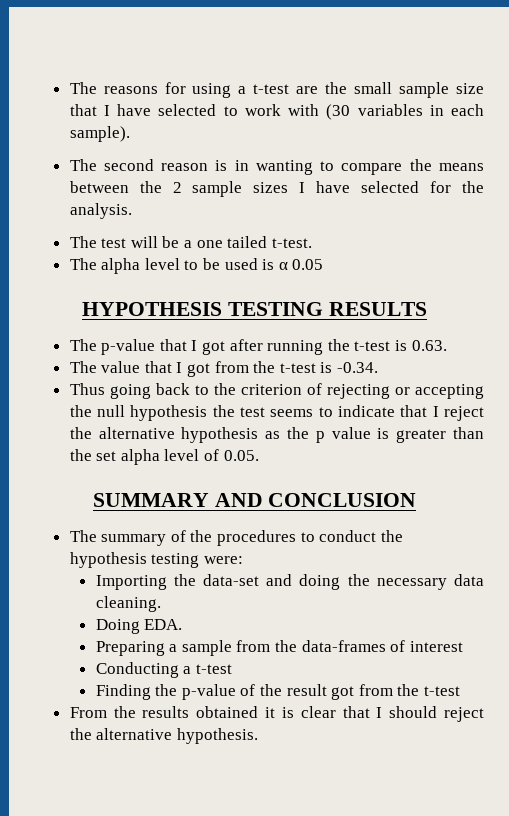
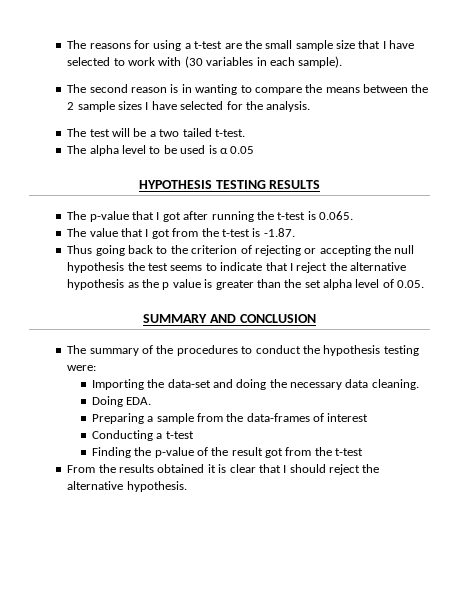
- The test will be a one tailed t-test.
+ The test will be a two tailed t-test.
- The p-value that I got after running the t-test is 0.63.
+ The p-value that I got after running the t-test is 0.065.
- The value that I got from the t-test is -0.34.
+ The value that I got from the t-test is -1.87.

